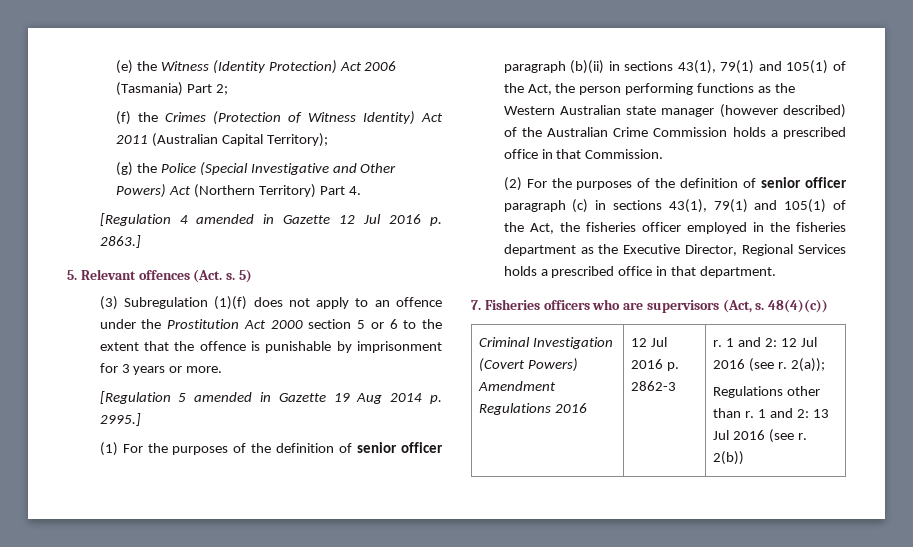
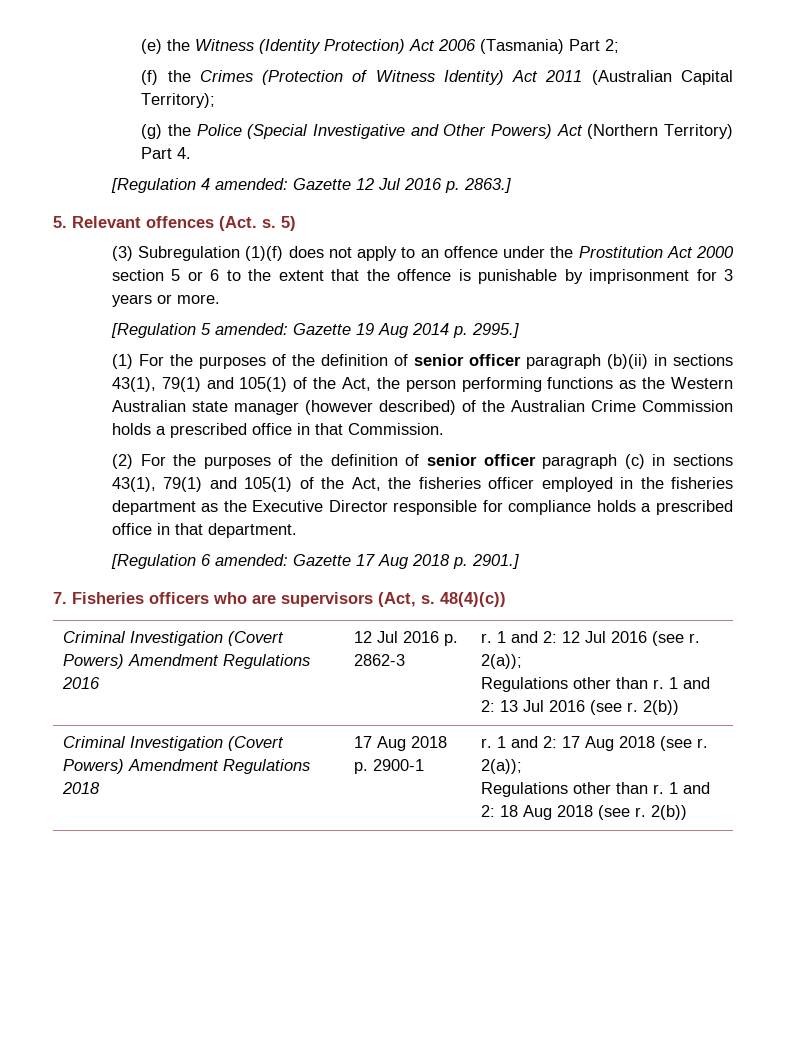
- [Regulation 4 amended in Gazette 12 Jul 2016 p. 2863.]
+ [Regulation 4 amended: Gazette 12 Jul 2016 p. 2863.]
- [Regulation 5 amended in Gazette 19 Aug 2014 p. 2995.]
+ [Regulation 5 amended: Gazette 19 Aug 2014 p. 2995.]
- (2) For the purposes of the definition of senior officer paragraph (c) in sections 43(1), 79(1) and 105(1) of the Act, the fisheries officer employed in the fisheries department as the Executive Director, Regional Services holds a prescribed office in that department.
+ (2) For the purposes of the definition of senior officer paragraph (c) in sections 43(1), 79(1) and 105(1) of the Act, the fisheries officer employed in the fisheries department as the Executive Director responsible for compliance holds a prescribed office in that department.
+ [Regulation 6 amended: Gazette 17 Aug 2018 p. 2901.]
+ Criminal Investigation (Covert Powers) Amendment Regulations 2018 | 17 Aug 2018 p. 2900-1 | r. 1 and 2: 17 Aug 2018 (see r. 2(a));
+ Regulations other than r. 1 and 2: 18 Aug 2018 (see r. 2(b))

